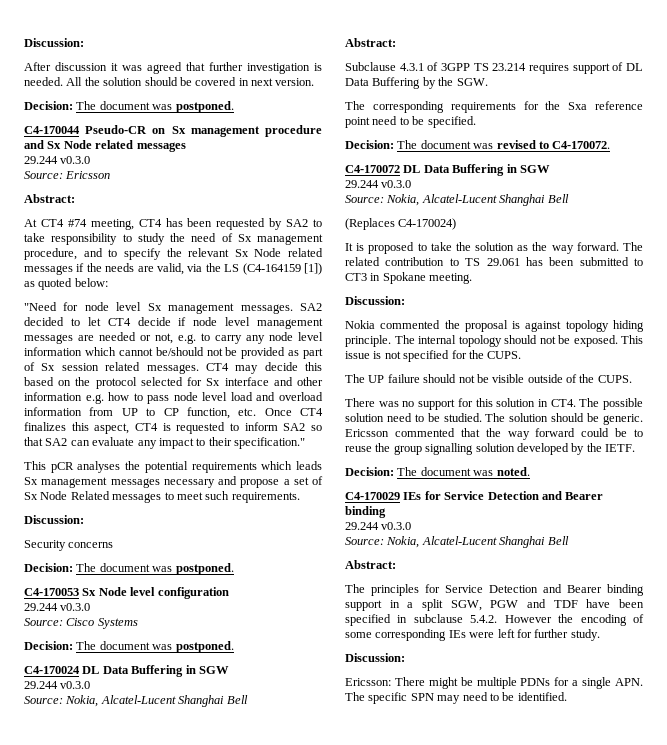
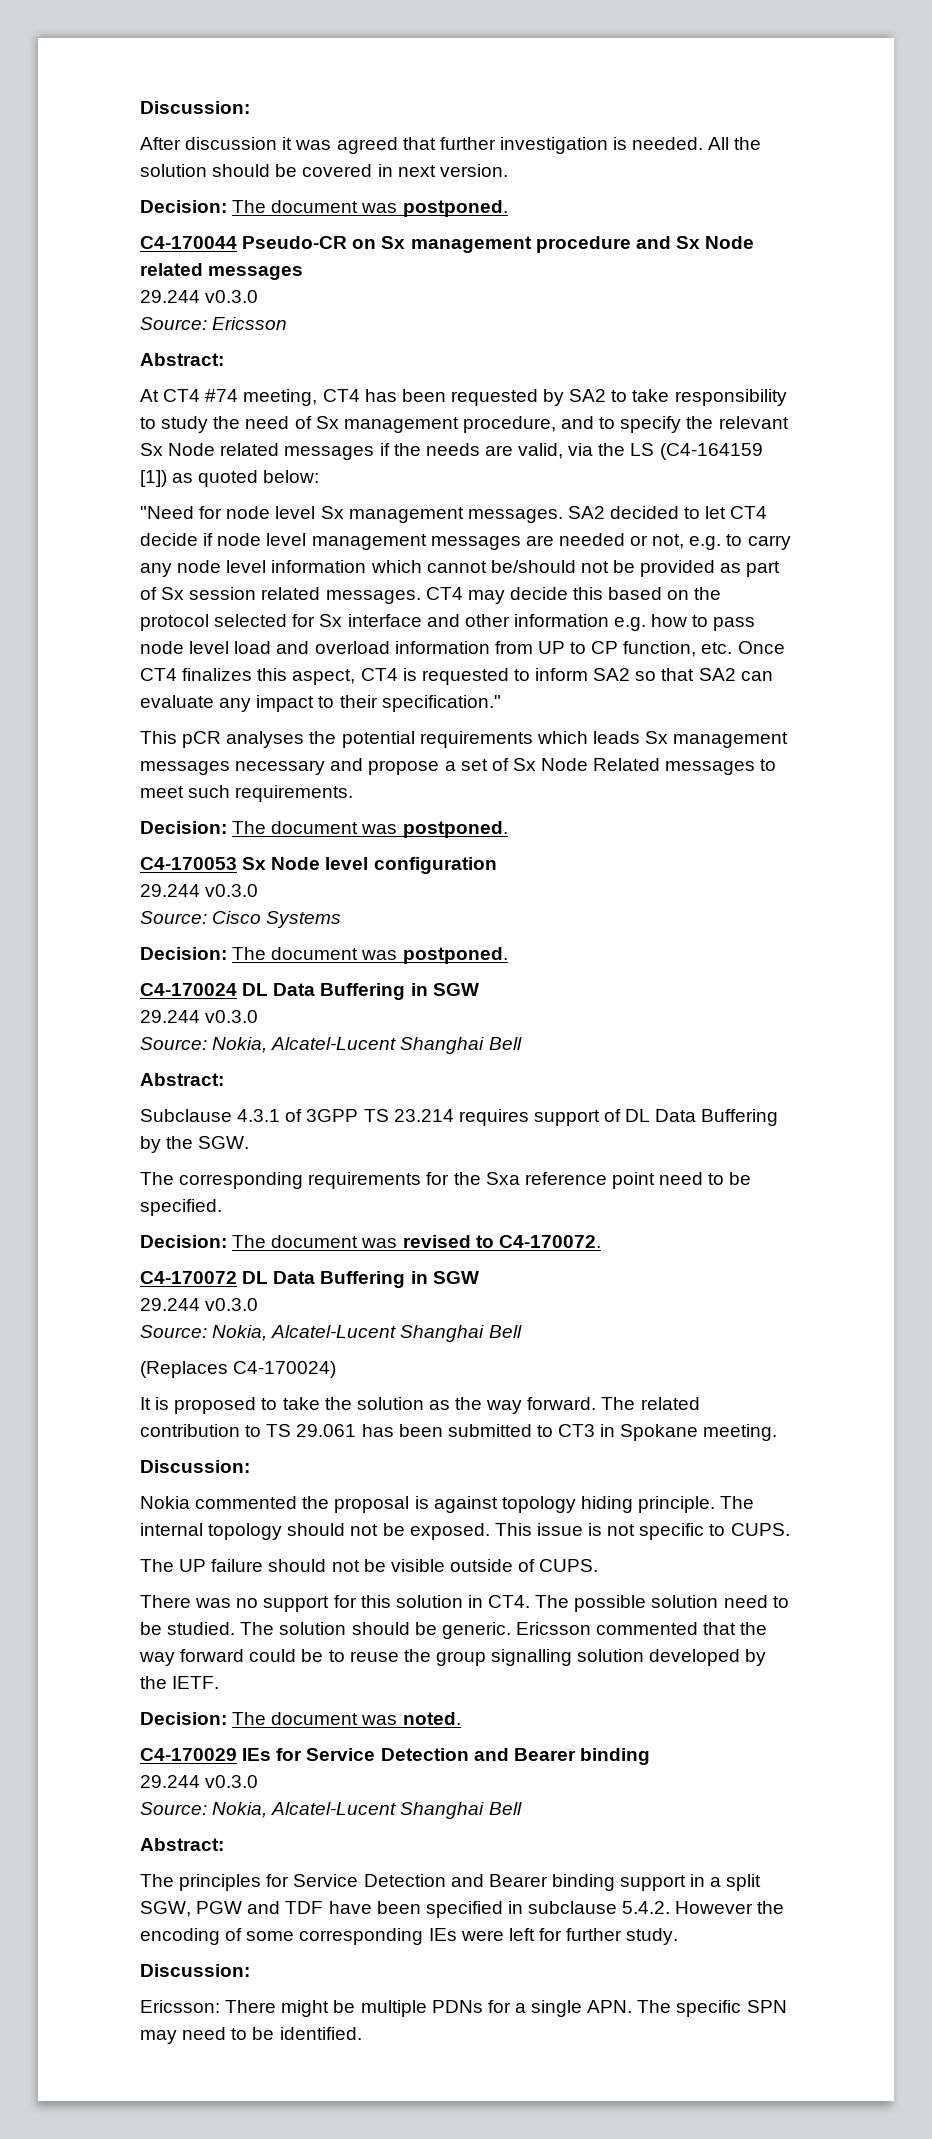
  This pCR analyses the potential requirements which leads Sx management messages necessary and propose a set of Sx Node Related messages to meet such requirements.
- Discussion:
- Security concerns
- This issue is not specified for the CUPS.
+ This issue is not specific to CUPS.
- The UP failure should not be visible outside of the CUPS.
+ The UP failure should not be visible outside of CUPS.

